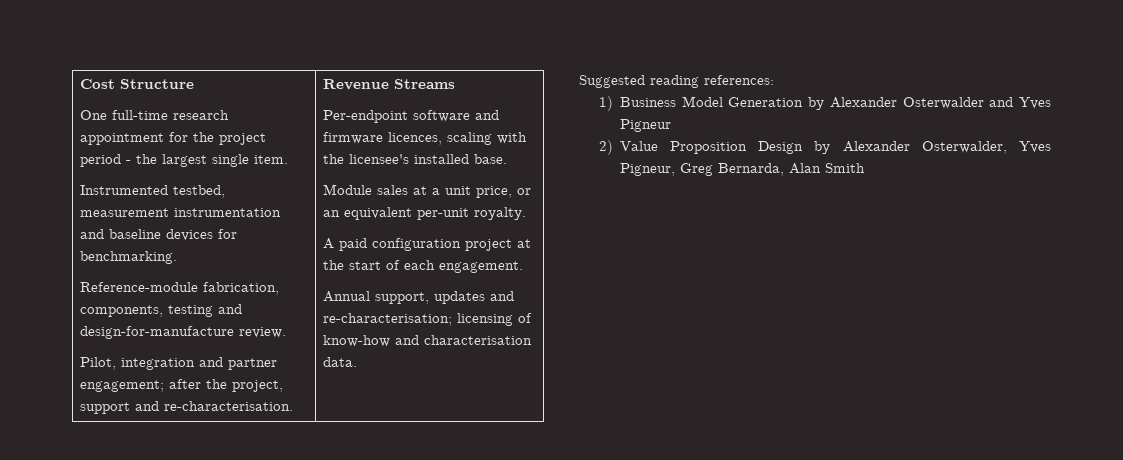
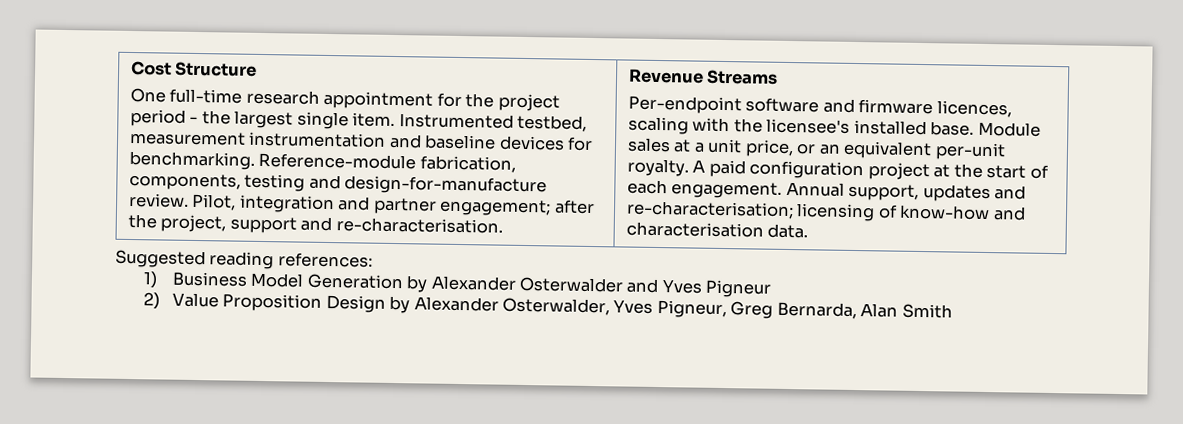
- One full-time research appointment for the project period - the largest single item.
- Instrumented testbed, measurement instrumentation and baseline devices for benchmarking.
- Reference-module fabrication, components, testing and design-for-manufacture review.
- Pilot, integration and partner engagement; after the project, support and re-characterisation.
+ One full-time research appointment for the project period - the largest single item. Instrumented testbed, measurement instrumentation and baseline devices for benchmarking. Reference-module fabrication, components, testing and design-for-manufacture review. Pilot, integration and partner engagement; after the project, support and re-characterisation.
- Per-endpoint software and firmware licences, scaling with the licensee's installed base.
- Module sales at a unit price, or an equivalent per-unit royalty.
- A paid configuration project at the start of each engagement.
- Annual support, updates and re-characterisation; licensing of know-how and characterisation data.
+ Per-endpoint software and firmware licences, scaling with the licensee's installed base. Module sales at a unit price, or an equivalent per-unit royalty. A paid configuration project at the start of each engagement. Annual support, updates and re-characterisation; licensing of know-how and characterisation data.

